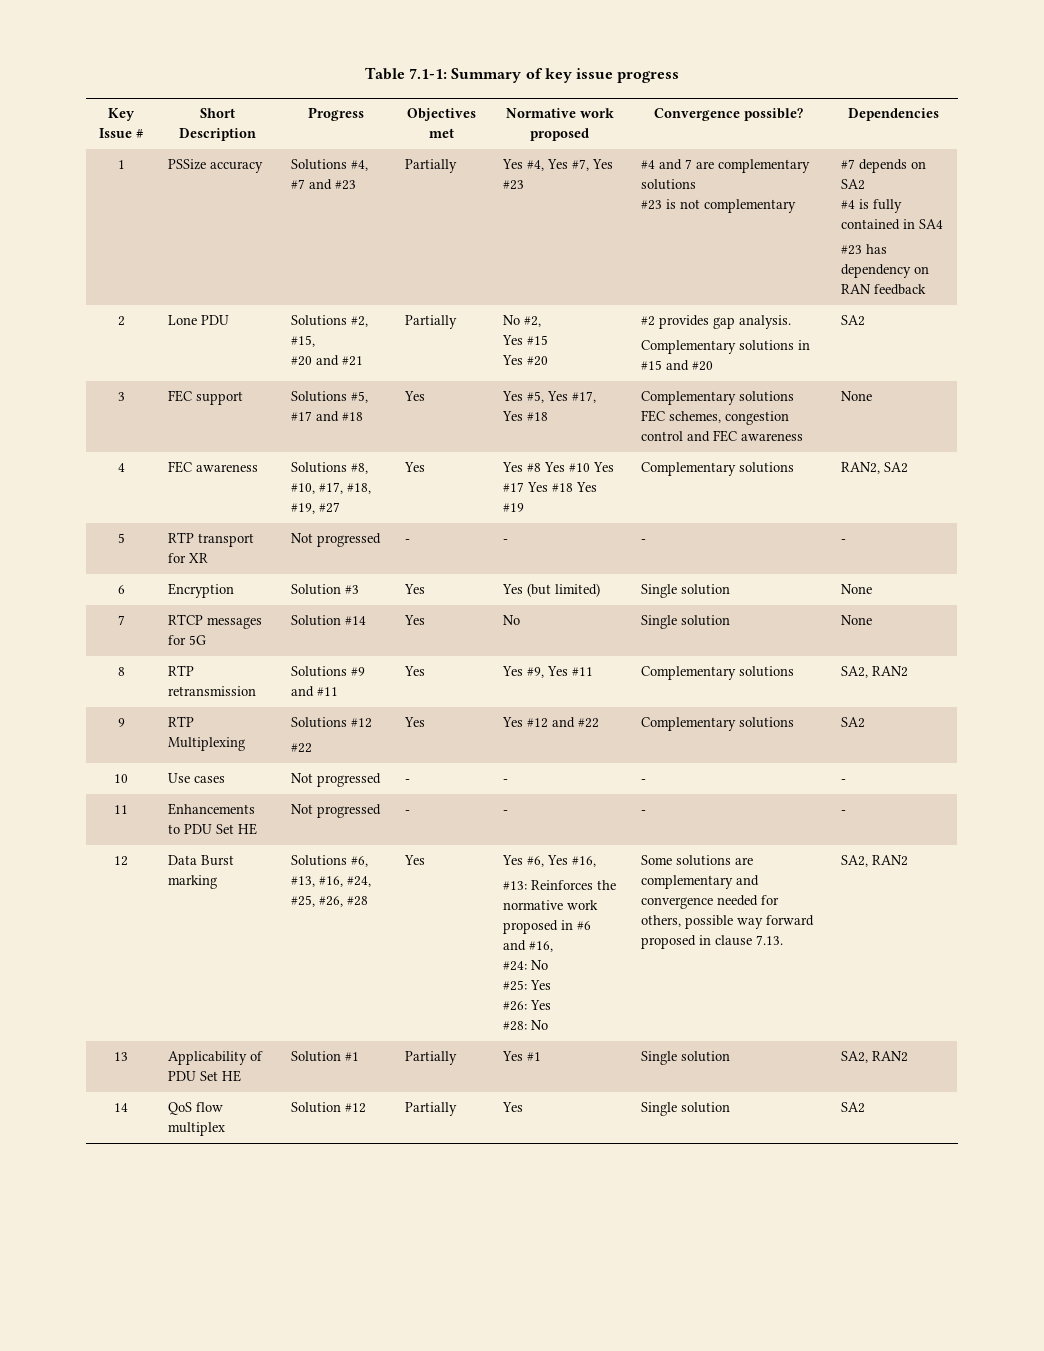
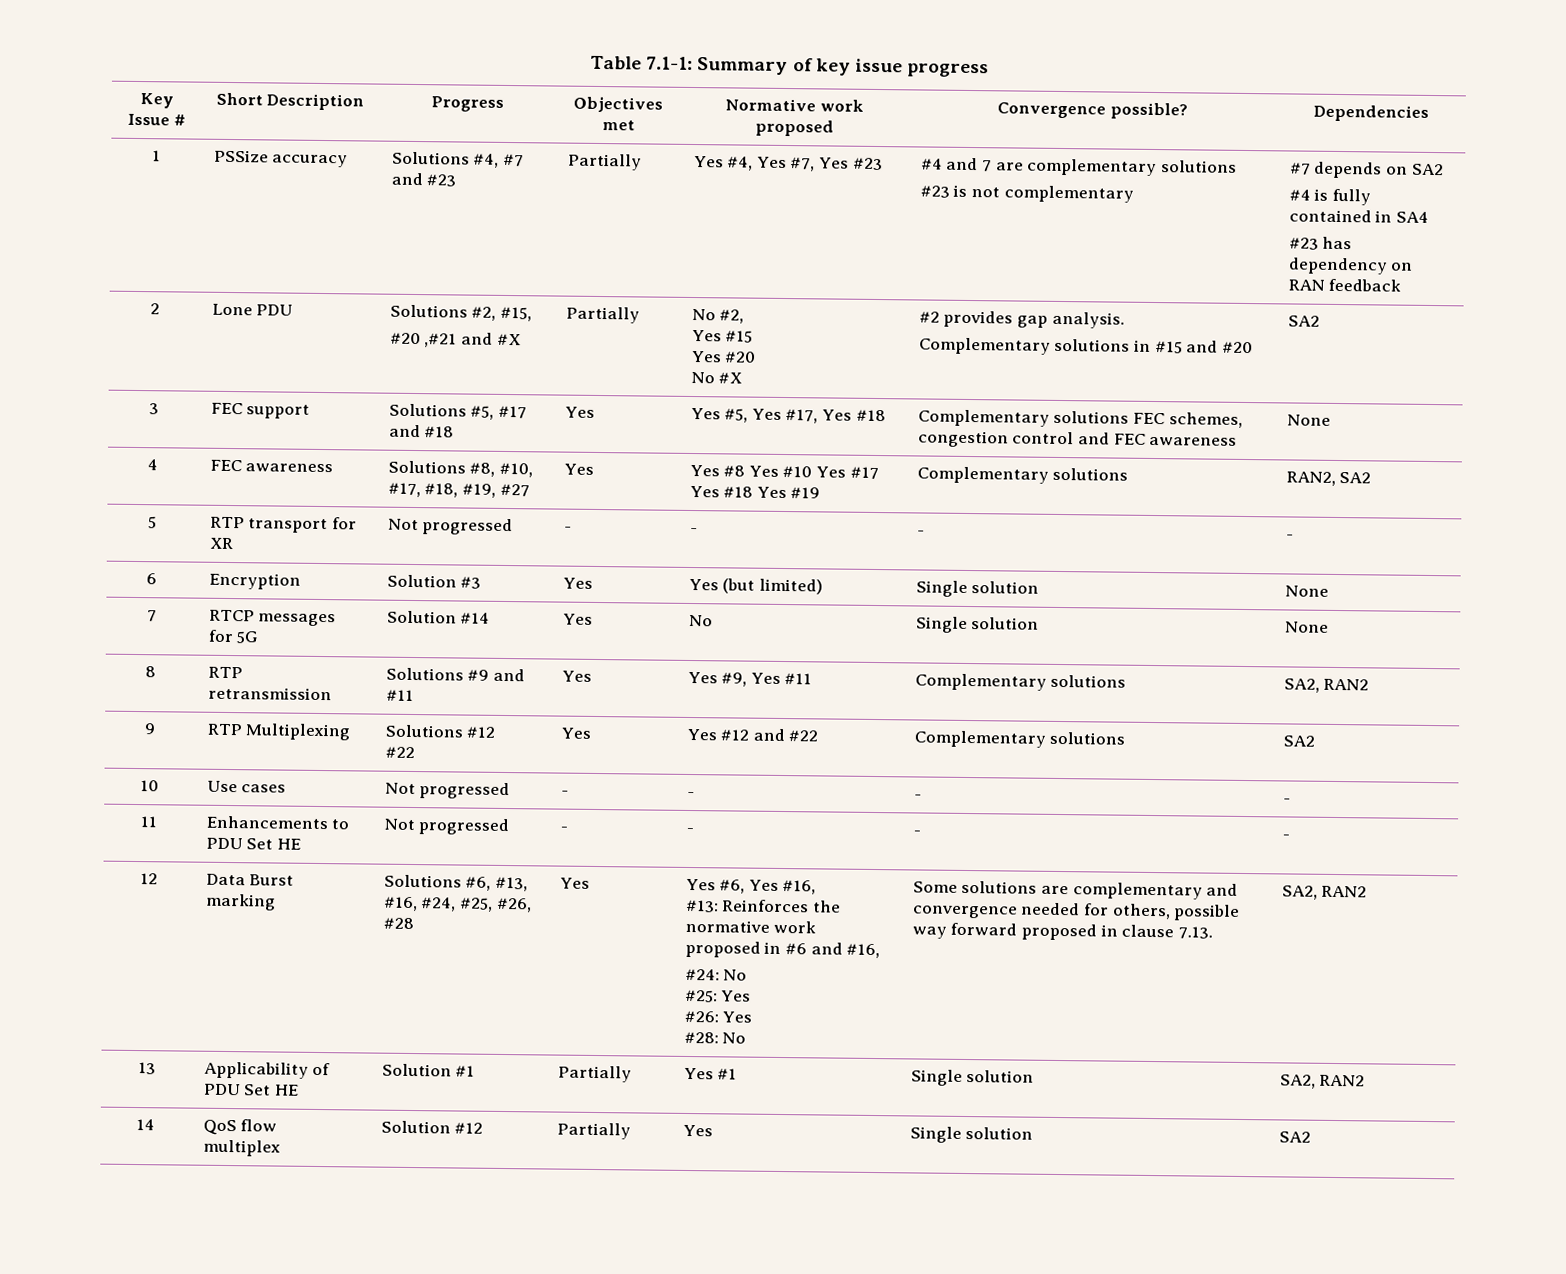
  2 | Lone PDU | Solutions #2, #15,
- #20 and #21 | Partially | No #2,
+ #20 ,#21 and #X | Partially | No #2,
  Yes #15
- Yes #20 | #2 provides gap analysis.
+ Yes #20
+ No #X | #2 provides gap analysis.

